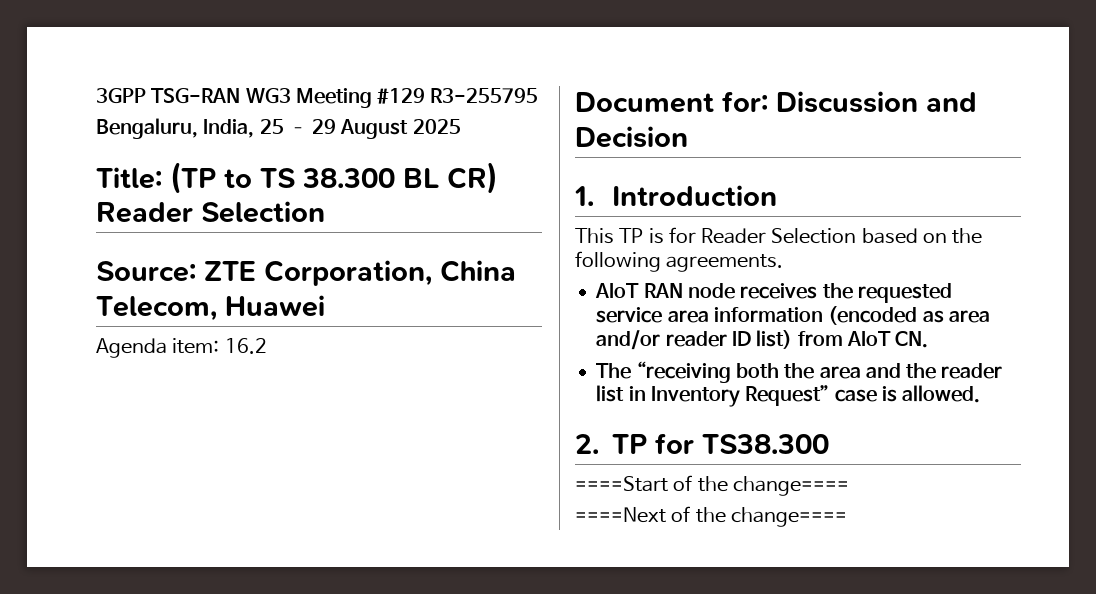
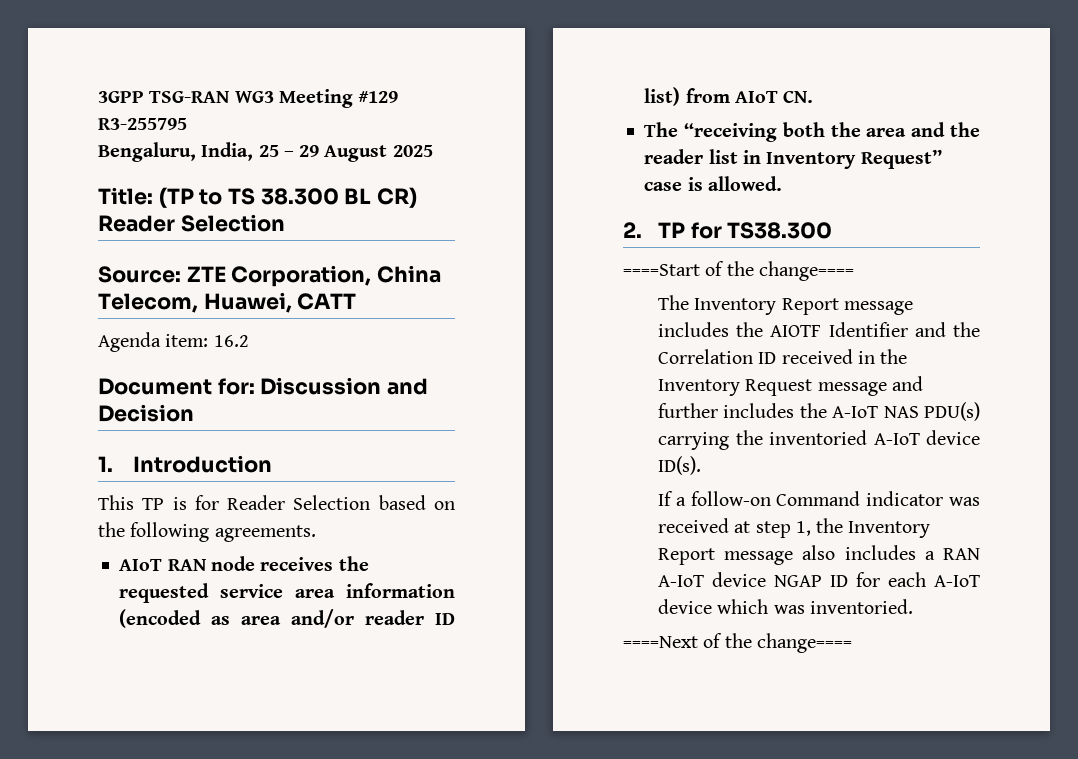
- Source: ZTE Corporation, China Telecom, Huawei
+ Source: ZTE Corporation, China Telecom, Huawei, CATT
+ The Inventory Report message includes the AIOTF Identifier and the Correlation ID received in the Inventory Request message and further includes the A-IoT NAS PDU(s) carrying the inventoried A-IoT device ID(s).
+ If a follow-on Command indicator was received at step 1, the Inventory Report message also includes a RAN A-IoT device NGAP ID for each A-IoT device which was inventoried.

